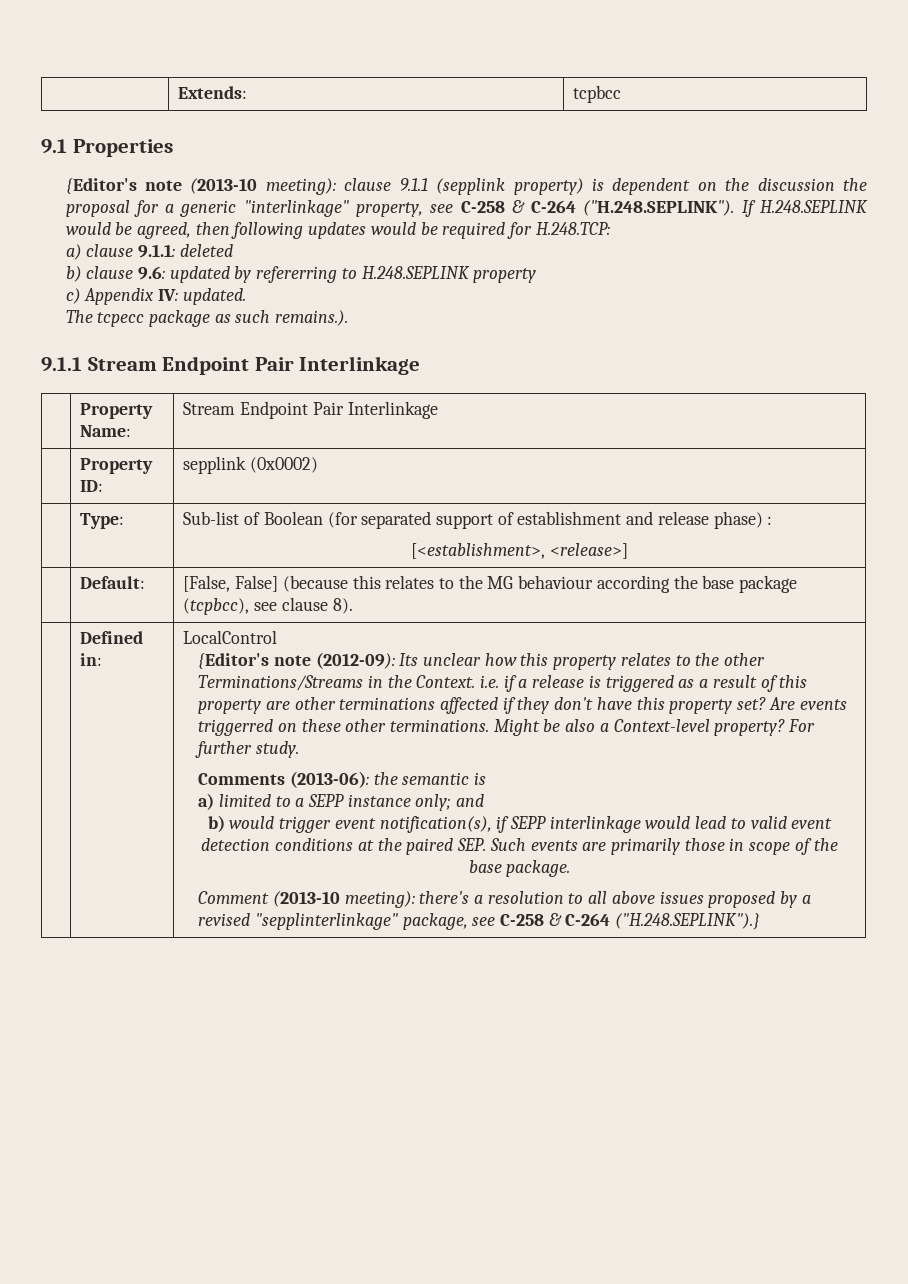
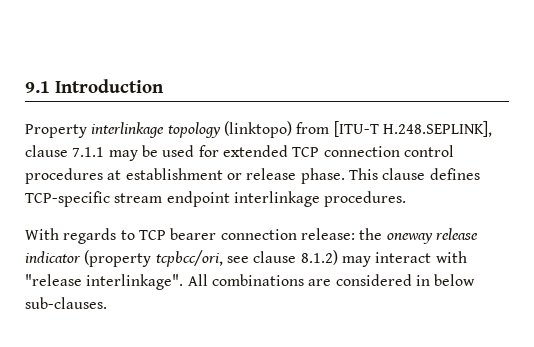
- | Extends: | tcpbcc
- 9.1 Properties
- {Editor's note (2013-10 meeting): clause 9.1.1 (sepplink property) is dependent on the discussion the proposal for a generic "interlinkage" property, see C-258 & C-264 ("H.248.SEPLINK"). If H.248.SEPLINK would be agreed, then following updates would be required for H.248.TCP:
- a) clause 9.1.1: deleted
- b) clause 9.6: updated by refererring to H.248.SEPLINK property
- c) Appendix IV: updated.
- The tcpecc package as such remains.).
- 9.1.1 Stream Endpoint Pair Interlinkage
- | Property Name: | Stream Endpoint Pair Interlinkage
- | Property ID: | sepplink (0x0002)
- | Type: | Sub-list of Boolean (for separated support of establishment and release phase) :
- [<establishment>, <release>]
- | Default: | [False, False] (because this relates to the MG behaviour according the base package (tcpbcc), see clause 8).
- | Defined in: | LocalControl
- {Editor's note (2012-09): Its unclear how this property relates to the other Terminations/Streams in the Context. i.e. if a release is triggered as a result of this property are other terminations affected if they don't have this property set? Are events triggerred on these other terminations. Might be also a Context-level property? For further study.
- Comments (2013-06): the semantic is
- a) limited to a SEPP instance only; and
- b) would trigger event notification(s), if SEPP interlinkage would lead to valid event detection conditions at the paired SEP. Such events are primarily those in scope of the base package.
- Comment (2013-10 meeting): there's a resolution to all above issues proposed by a revised "sepplinterlinkage" package, see C-258 & C-264 ("H.248.SEPLINK").}
+ 9.1 Introduction
+ Property interlinkage topology (linktopo) from [ITU-T H.248.SEPLINK], clause 7.1.1 may be used for extended TCP connection control procedures at establishment or release phase. This clause defines TCP-specific stream endpoint interlinkage procedures.
+ With regards to TCP bearer connection release: the oneway release indicator (property tcpbcc/ori, see clause 8.1.2) may interact with "release interlinkage". All combinations are considered in below sub-clauses.

